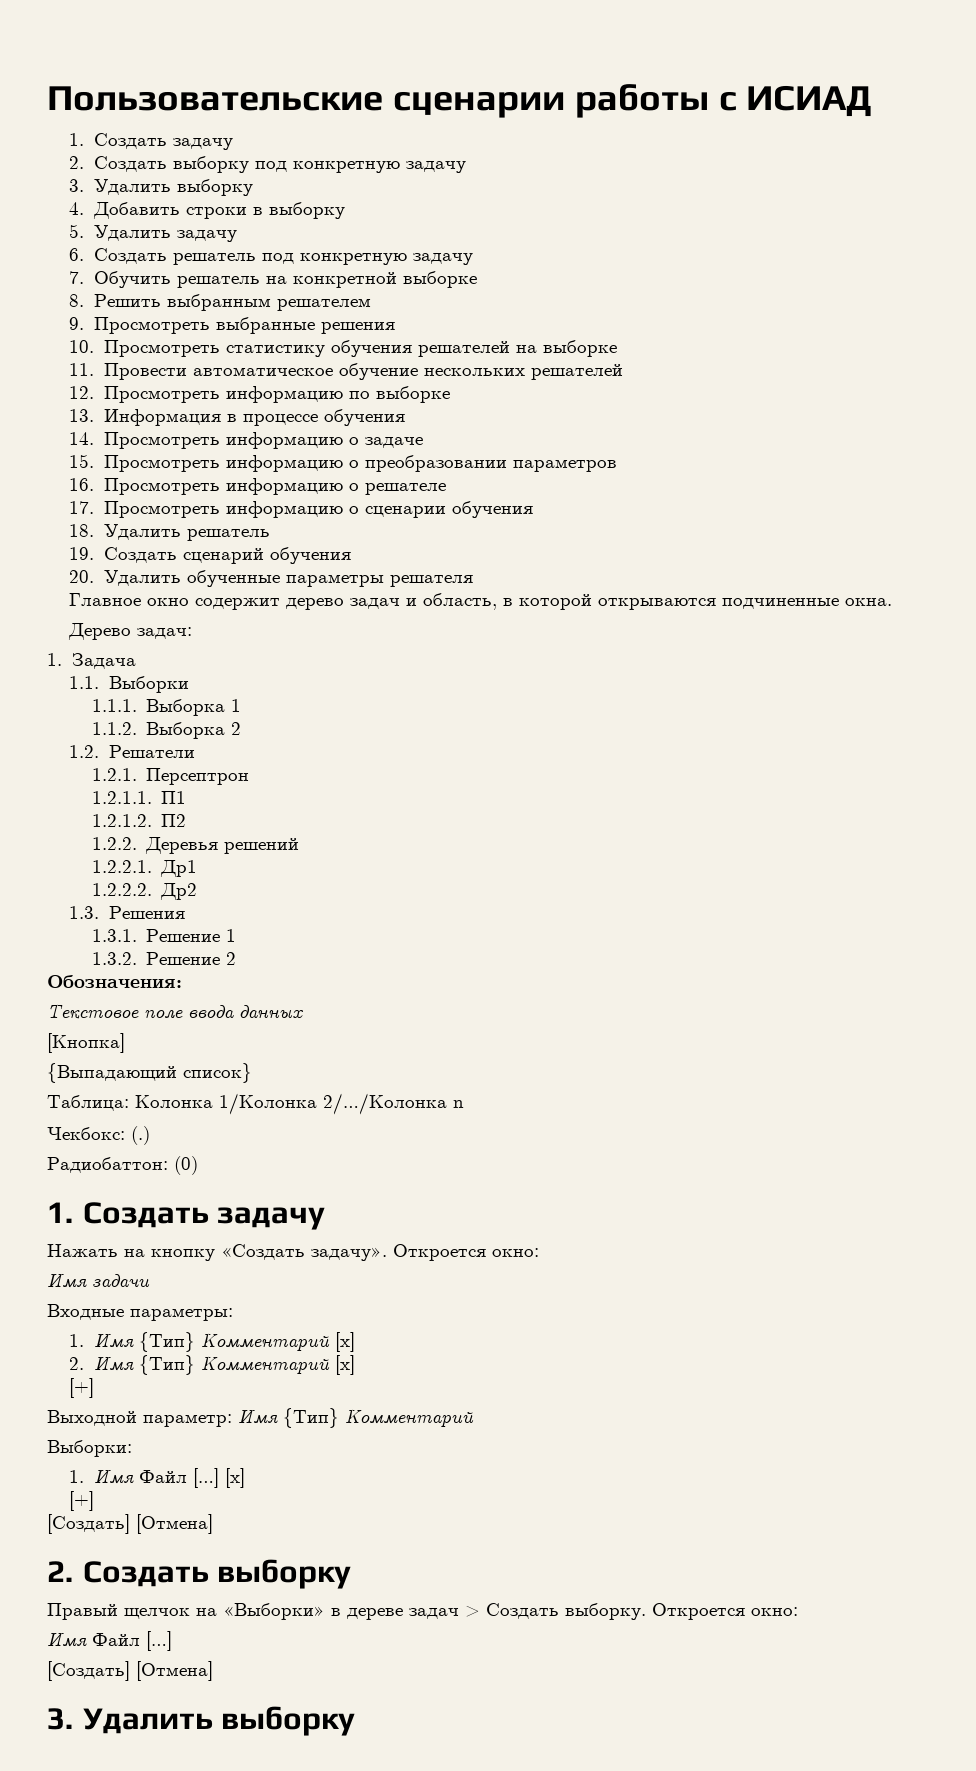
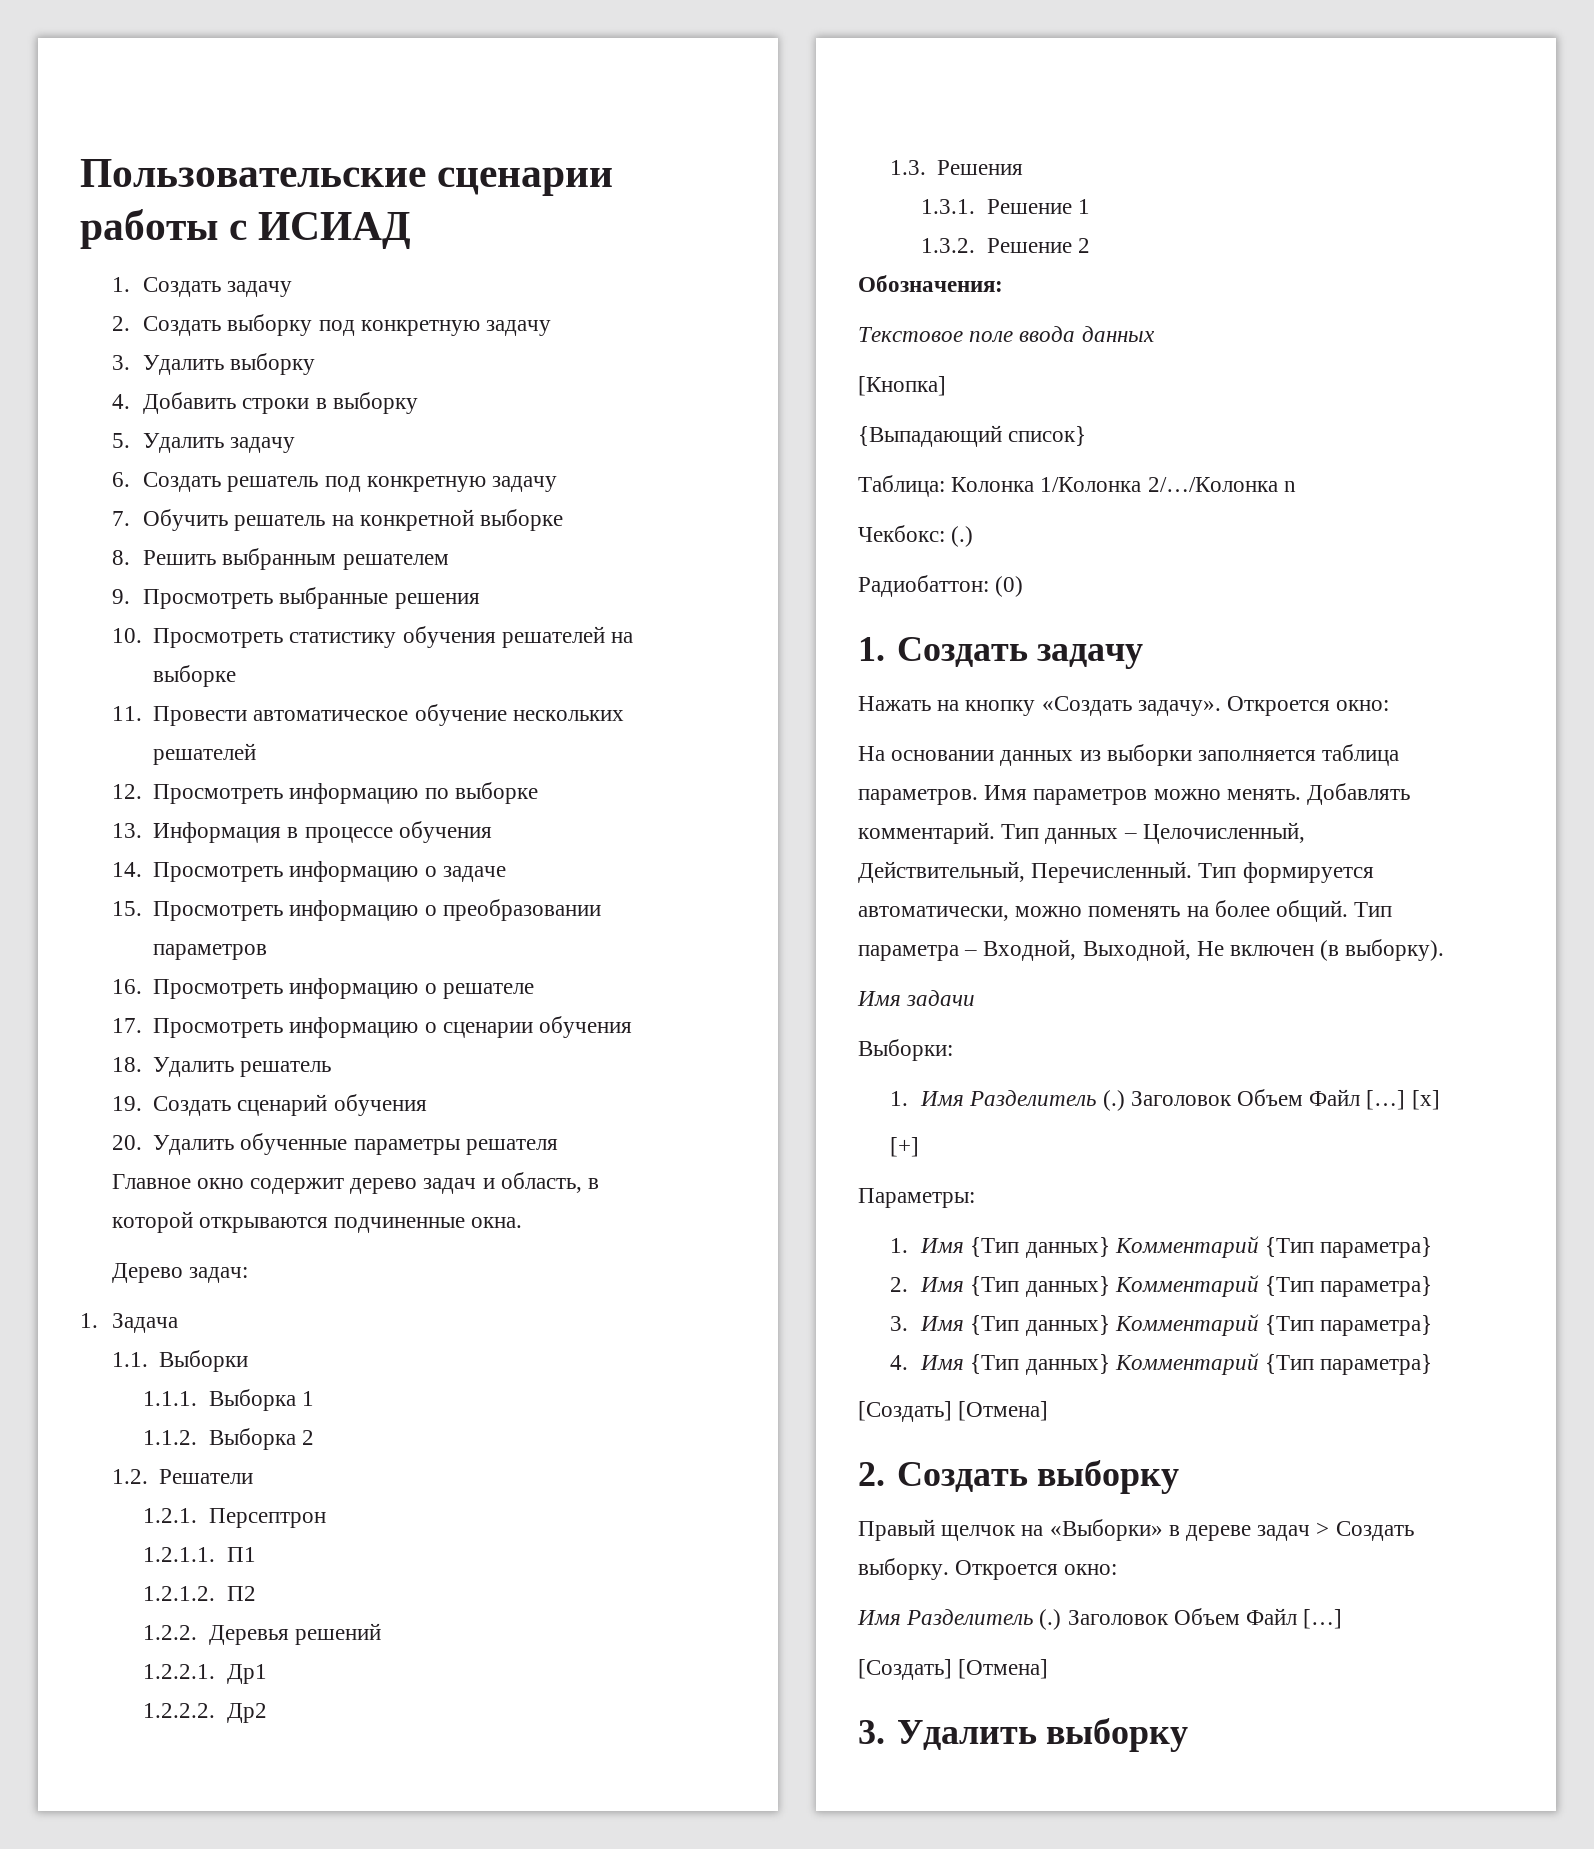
+ На основании данных из выборки заполняется таблица параметров. Имя параметров можно менять. Добавлять комментарий. Тип данных – Целочисленный, Действительный, Перечисленный. Тип формируется автоматически, можно поменять на более общий. Тип параметра – Входной, Выходной, Не включен (в выборку).
  Имя задачи
- Входные параметры:
- 1. Имя {Тип} Комментарий [x]
- 2. Имя {Тип} Комментарий [x]
- [+]
- Выходной параметр: Имя {Тип} Комментарий
- 1. Имя Файл […]
+ 1. Имя Разделитель (.) Заголовок Объем Файл […]
+ Параметры:
+ 1. Имя {Тип данных} Комментарий {Тип параметра}
+ 2. Имя {Тип данных} Комментарий {Тип параметра}
+ 3. Имя {Тип данных} Комментарий {Тип параметра}
+ 4. Имя {Тип данных} Комментарий {Тип параметра}
  Правый щелчок на «Выборки» в дереве задач > Создать выборку. Откроется окно:
- Имя Файл […]
+ Имя Разделитель (.) Заголовок Объем Файл […]

